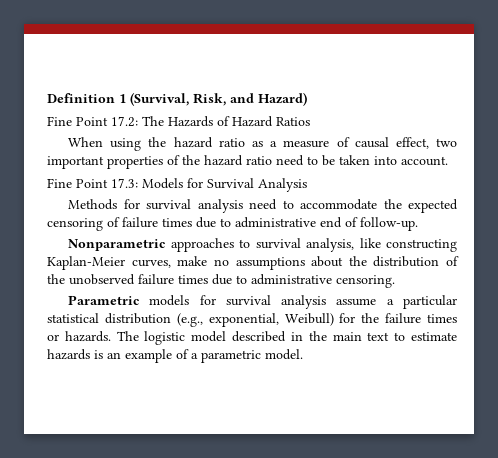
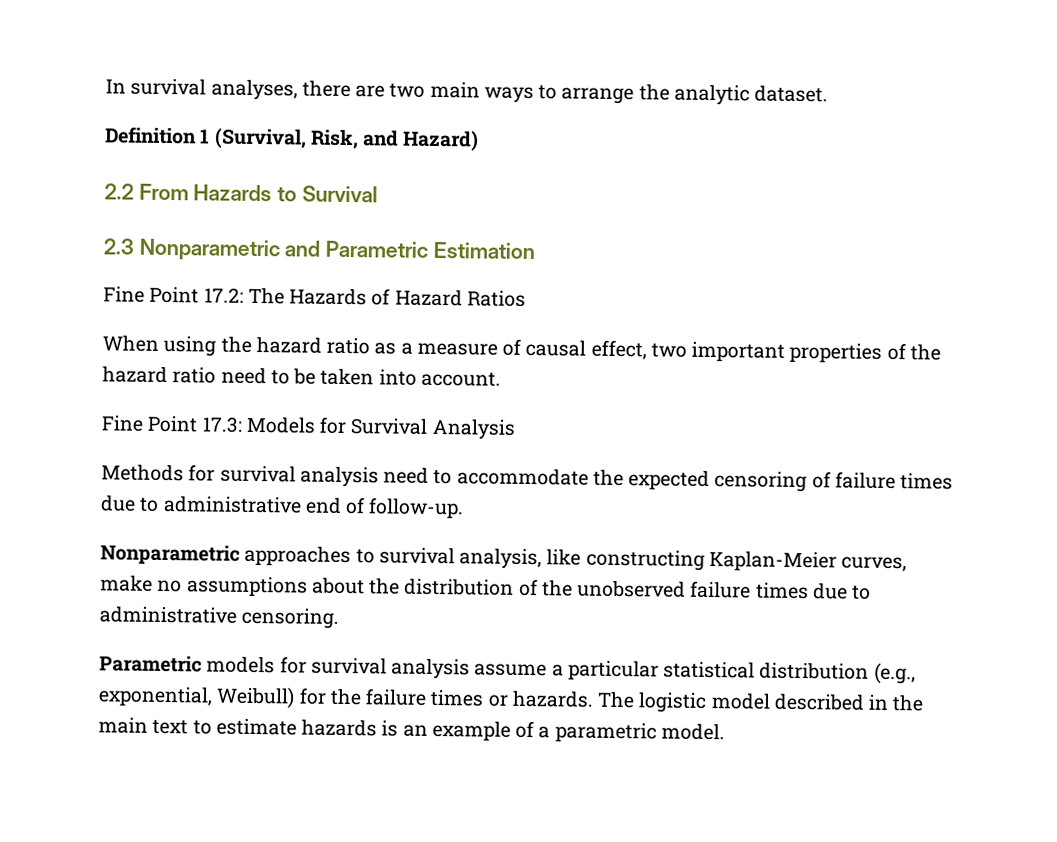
+ In survival analyses, there are two main ways to arrange the analytic dataset.
+ 2.2 From Hazards to Survival
+ 2.3 Nonparametric and Parametric Estimation

